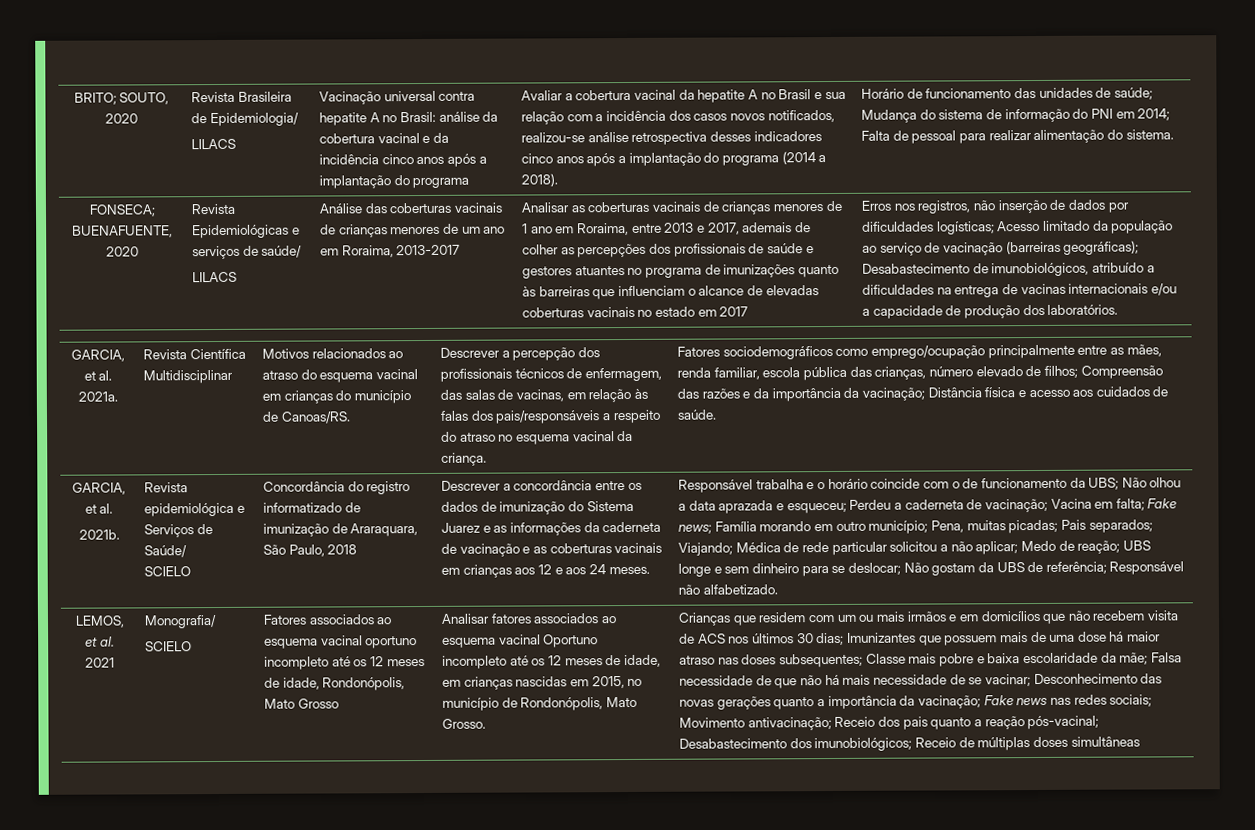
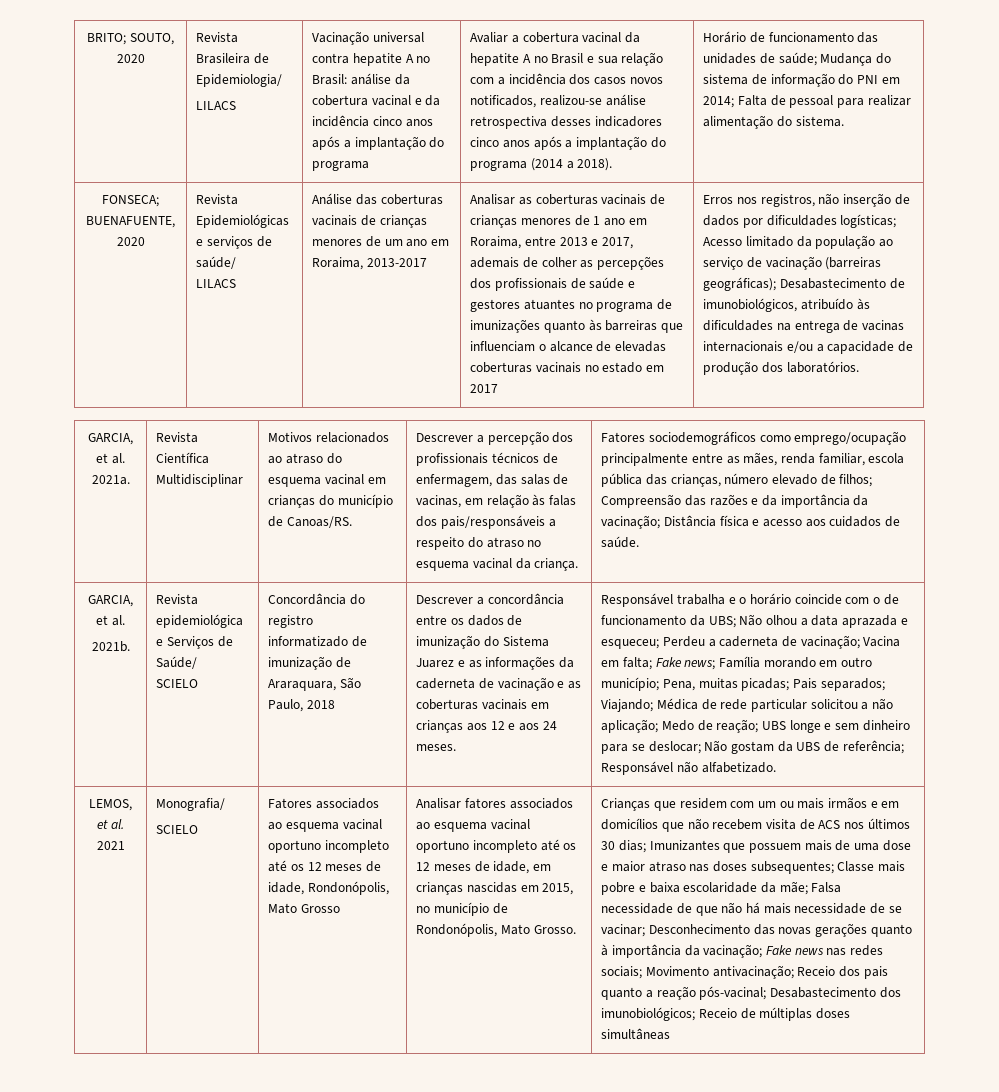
- Erros nos registros, não inserção de dados por dificuldades logísticas; Acesso limitado da população ao serviço de vacinação (barreiras geográficas); Desabastecimento de imunobiológicos, atribuído a dificuldades na entrega de vacinas internacionais e/ou a capacidade de produção dos laboratórios.
+ Erros nos registros, não inserção de dados por dificuldades logísticas; Acesso limitado da população ao serviço de vacinação (barreiras geográficas); Desabastecimento de imunobiológicos, atribuído às dificuldades na entrega de vacinas internacionais e/ou a capacidade de produção dos laboratórios.
- Médica de rede particular solicitou a não aplicar;
+ Médica de rede particular solicitou a não aplicação;
- Analisar fatores associados ao esquema vacinal Oportuno incompleto até os 12 meses de idade, em crianças nascidas em 2015, no município de Rondonópolis, Mato Grosso.
+ Analisar fatores associados ao esquema vacinal oportuno incompleto até os 12 meses de idade, em crianças nascidas em 2015, no município de Rondonópolis, Mato Grosso.
- Imunizantes que possuem mais de uma dose há maior atraso nas doses subsequentes;
+ Imunizantes que possuem mais de uma dose e maior atraso nas doses subsequentes;
- Desconhecimento das novas gerações quanto a importância da vacinação;
+ Desconhecimento das novas gerações quanto à importância da vacinação;

